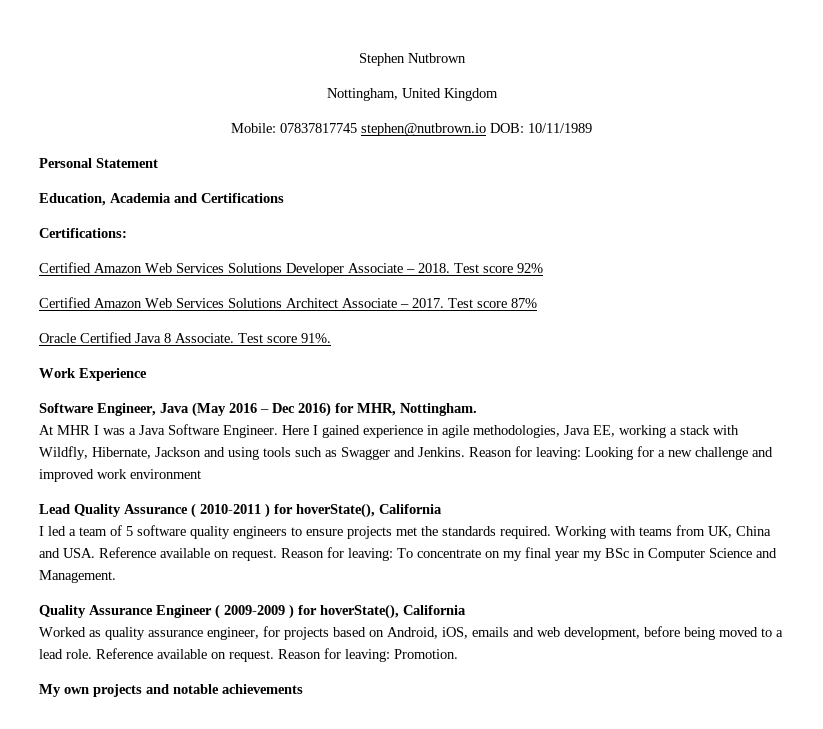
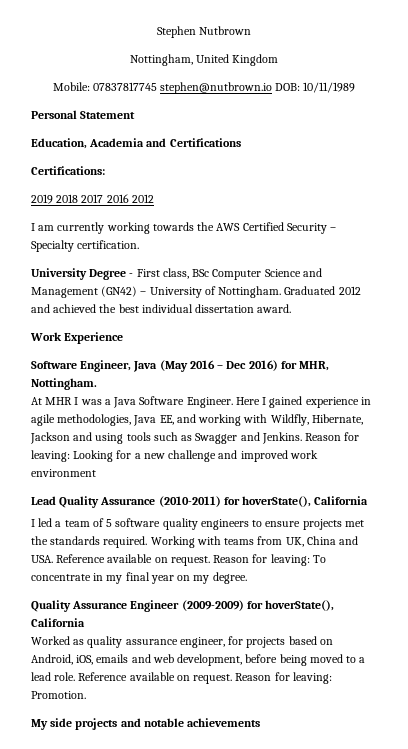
- Certified Amazon Web Services Solutions Developer Associate – 2018. Test score 92%
- Certified Amazon Web Services Solutions Architect Associate – 2017. Test score 87%
- Oracle Certified Java 8 Associate. Test score 91%.
+ 2019 2018 2017 2016 2012
+ I am currently working towards the AWS Certified Security – Specialty certification.
+ University Degree - First class, BSc Computer Science and Management (GN42) – University of Nottingham. Graduated 2012 and achieved the best individual dissertation award.
- Here I gained experience in agile methodologies, Java EE, working a stack with Wildfly, Hibernate, Jackson and using tools such as Swagger and Jenkins.
+ Here I gained experience in agile methodologies, Java EE, and working with Wildfly, Hibernate, Jackson and using tools such as Swagger and Jenkins.
- Lead Quality Assurance ( 2010-2011 ) for hoverState(), California
+ Lead Quality Assurance (2010-2011) for hoverState(), California
- Reason for leaving: To concentrate on my final year my BSc in Computer Science and Management.
+ Reason for leaving: To concentrate in my final year on my degree.
- Quality Assurance Engineer ( 2009-2009 ) for hoverState(), California
+ Quality Assurance Engineer (2009-2009) for hoverState(), California
- My own projects and notable achievements
+ My side projects and notable achievements

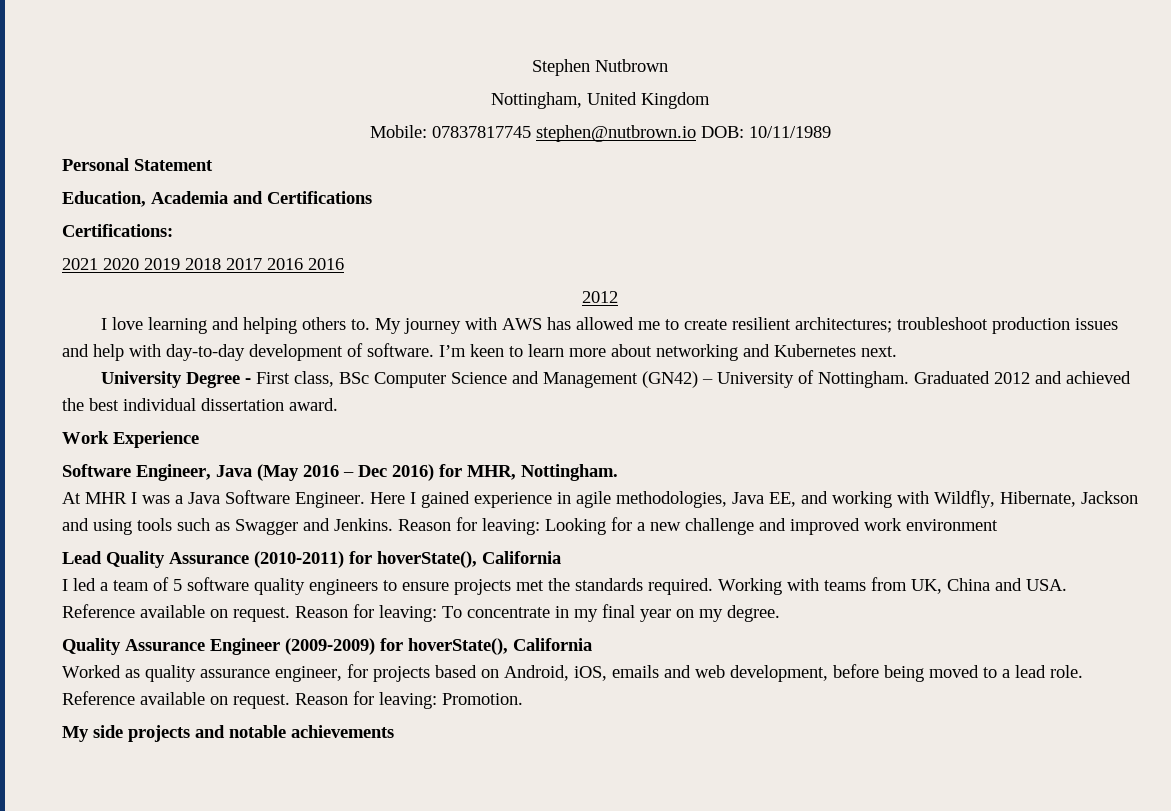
- 2019 2018 2017 2016 2012
+ 2021 2020 2019 2018 2017 2016 2016
+ 2012
- I am currently working towards the AWS Certified Security – Specialty certification.
+ I love learning and helping others to. My journey with AWS has allowed me to create resilient architectures; troubleshoot production issues and help with day-to-day development of software. I’m keen to learn more about networking and Kubernetes next.

